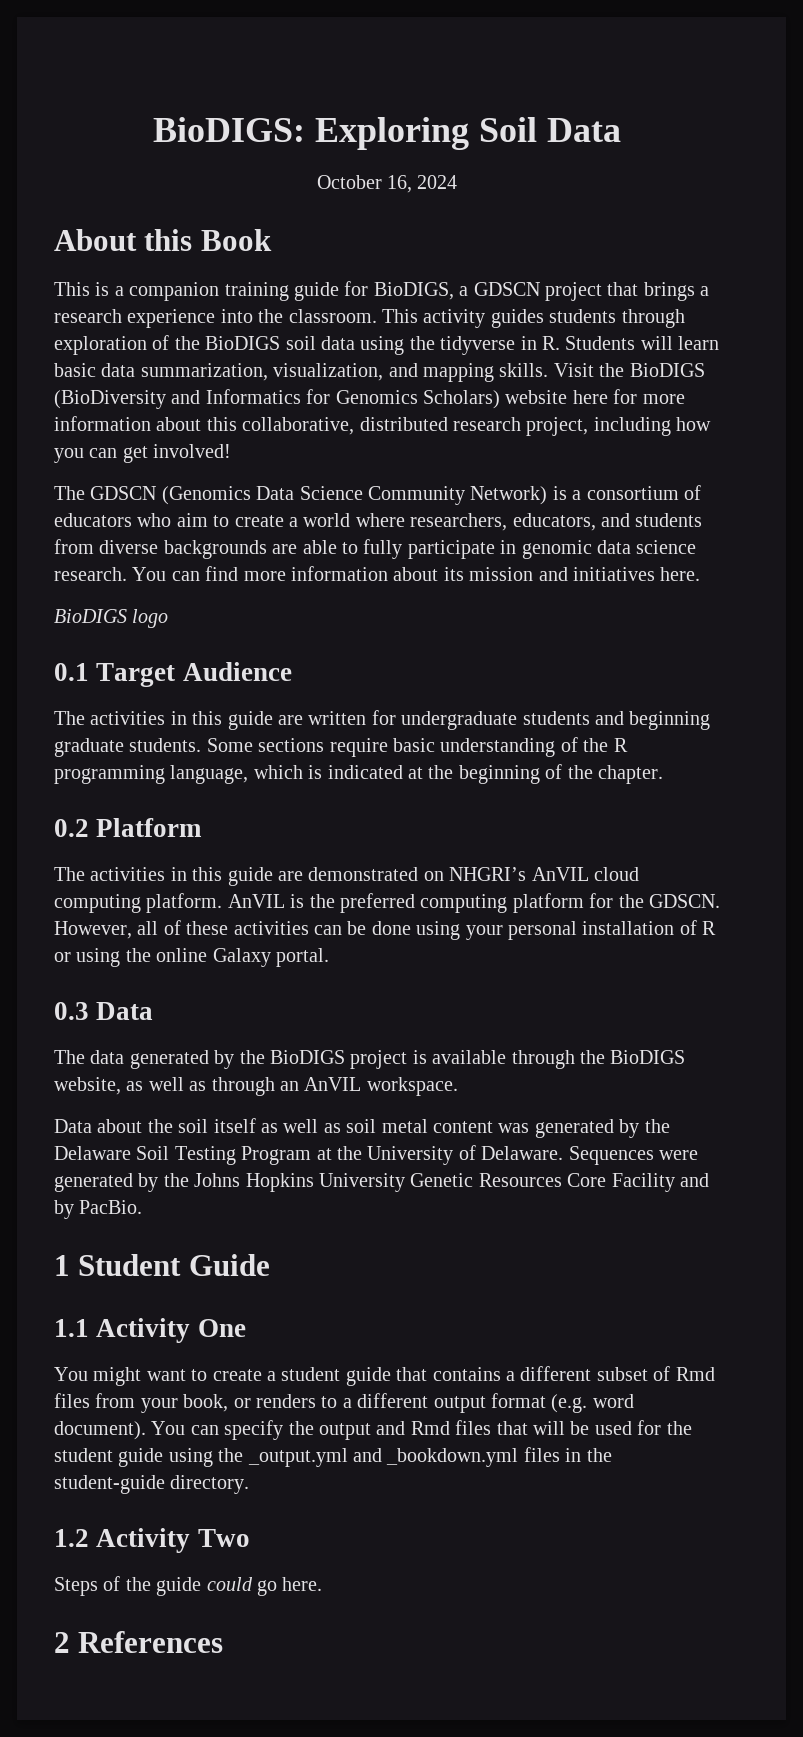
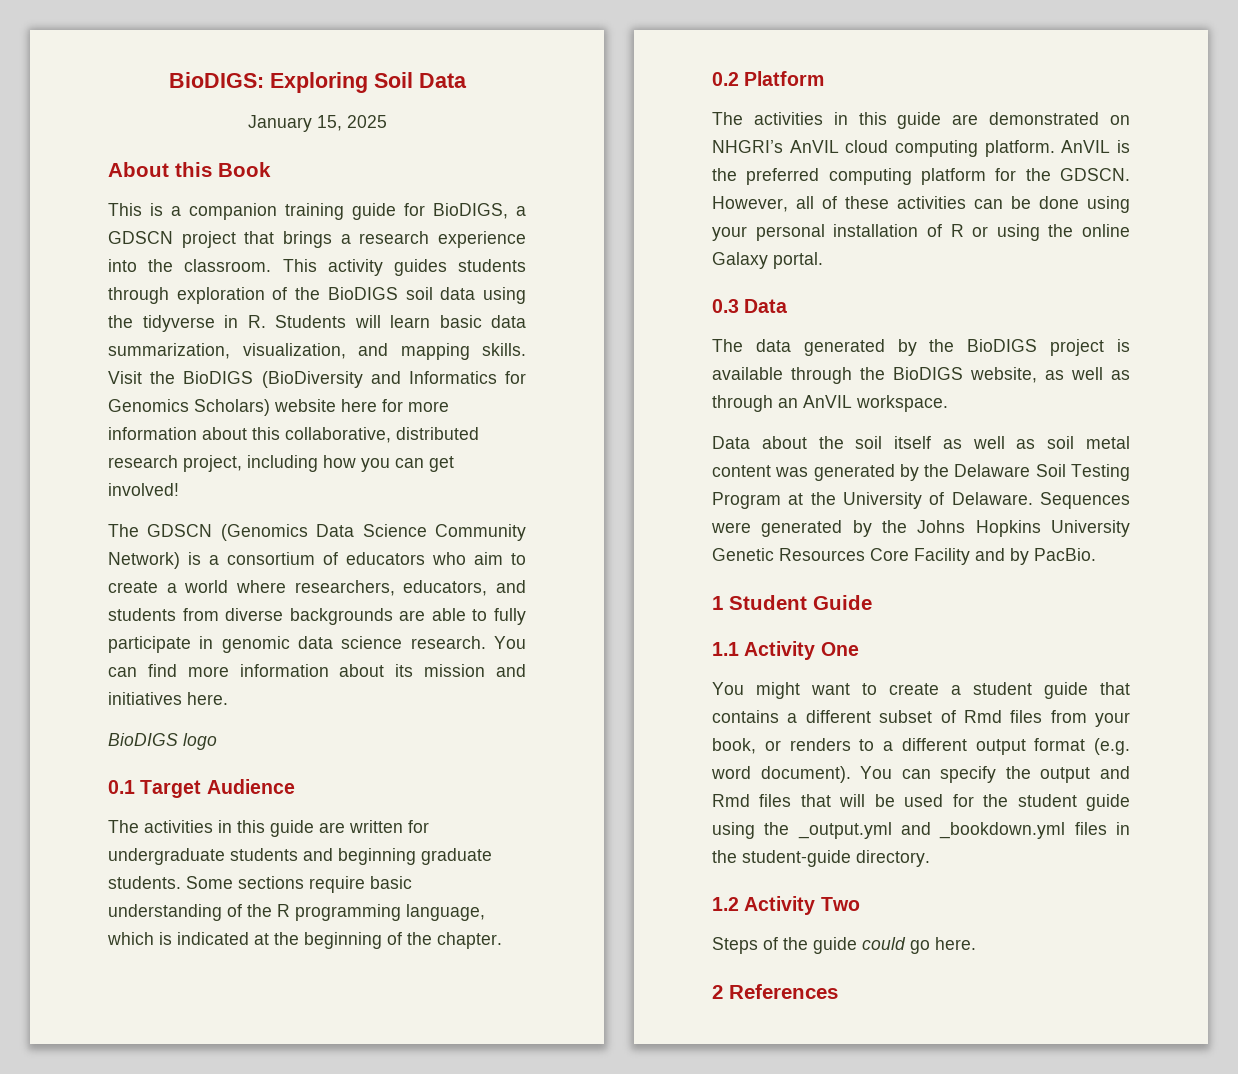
- October 16, 2024
+ January 15, 2025

